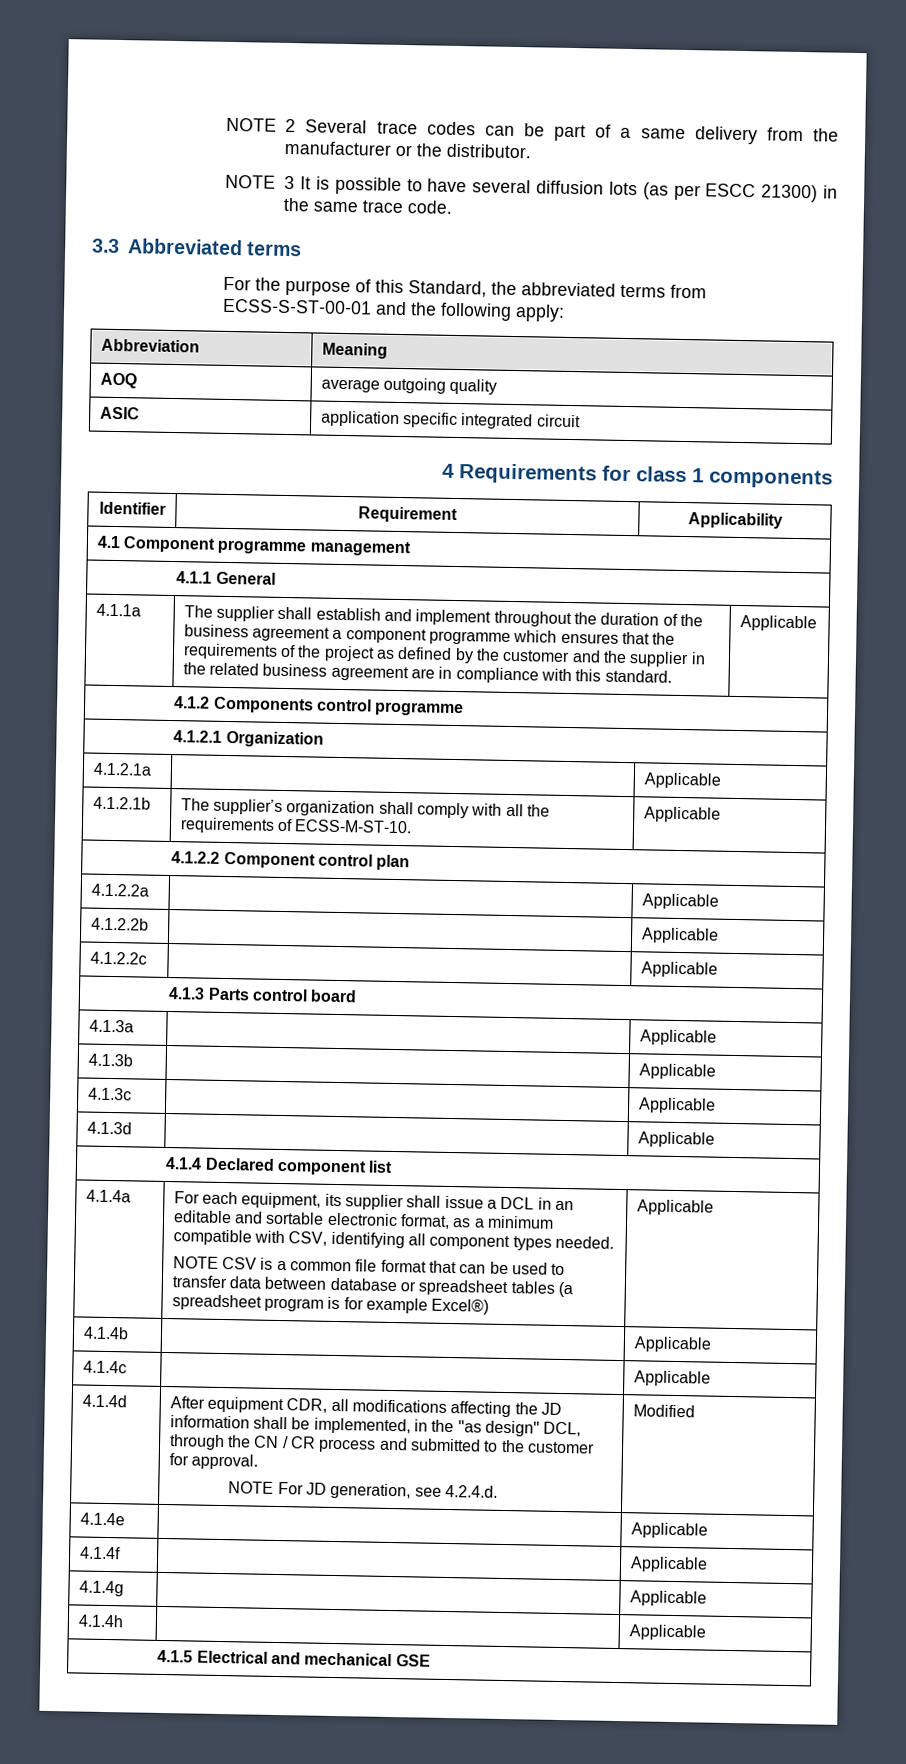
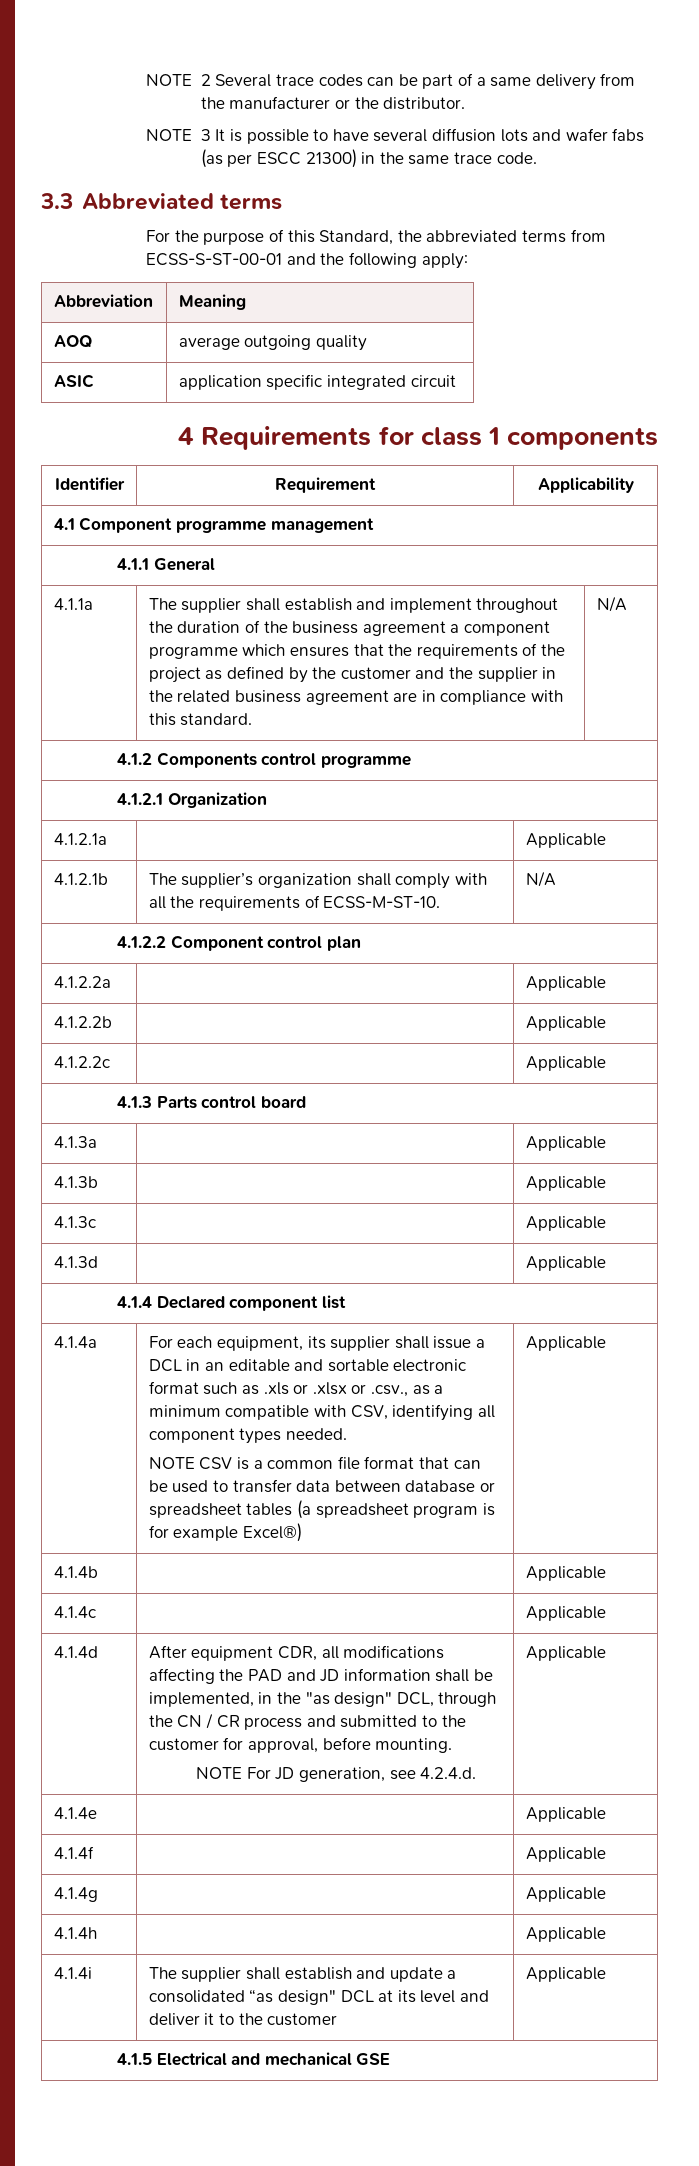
- NOTE 3 It is possible to have several diffusion lots (as per ESCC 21300) in the same trace code.
+ NOTE 3 It is possible to have several diffusion lots and wafer fabs (as per ESCC 21300) in the same trace code.
- The supplier shall establish and implement throughout the duration of the business agreement a component programme which ensures that the requirements of the project as defined by the customer and the supplier in the related business agreement are in compliance with this standard. | Applicable
+ The supplier shall establish and implement throughout the duration of the business agreement a component programme which ensures that the requirements of the project as defined by the customer and the supplier in the related business agreement are in compliance with this standard. | N/A
- 4.1.2.1b | The supplier’s organization shall comply with all the requirements of ECSS-M-ST-10. | Applicable
+ 4.1.2.1b | The supplier’s organization shall comply with all the requirements of ECSS-M-ST-10. | N/A
- For each equipment, its supplier shall issue a DCL in an editable and sortable electronic format, as a minimum compatible with CSV, identifying all component types needed.
+ For each equipment, its supplier shall issue a DCL in an editable and sortable electronic format such as .xls or .xlsx or .csv., as a minimum compatible with CSV, identifying all component types needed.
- After equipment CDR, all modifications affecting the JD information shall be implemented, in the "as design" DCL, through the CN / CR process and submitted to the customer for approval.
+ After equipment CDR, all modifications affecting the PAD and JD information shall be implemented, in the "as design" DCL, through the CN / CR process and submitted to the customer for approval, before mounting.
- NOTE For JD generation, see 4.2.4.d. | Modified
+ NOTE For JD generation, see 4.2.4.d. | Applicable
+ 4.1.4i | The supplier shall establish and update a consolidated “as design" DCL at its level and deliver it to the customer | Applicable

